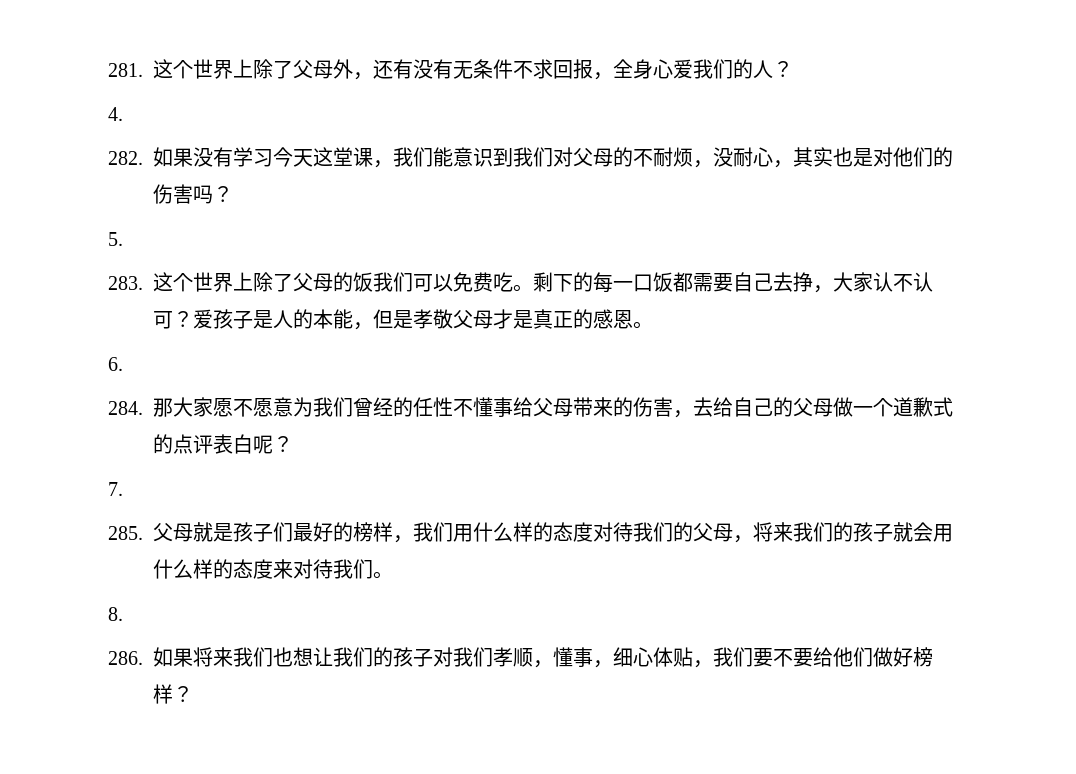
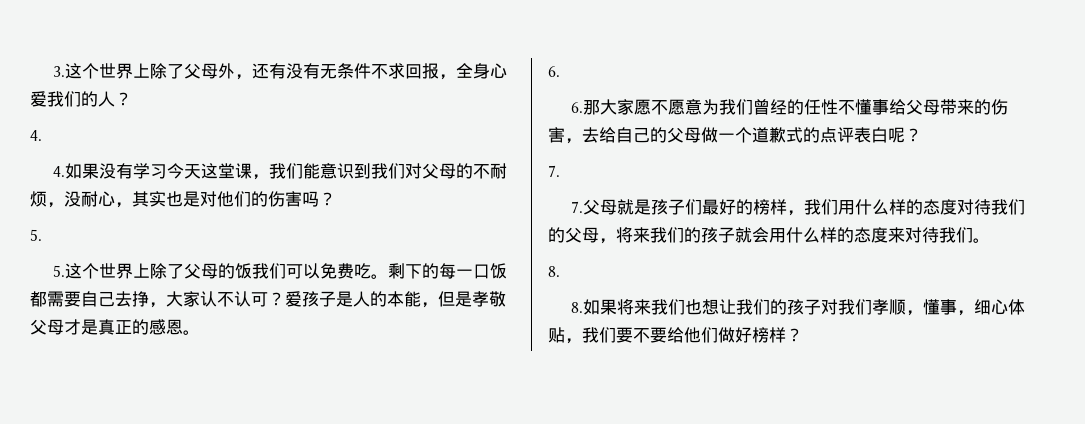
- 281.这个世界上除了父母外，还有没有无条件不求回报，全身心爱我们的人？
+ 3.这个世界上除了父母外，还有没有无条件不求回报，全身心爱我们的人？
- 282.如果没有学习今天这堂课，我们能意识到我们对父母的不耐烦，没耐心，其实也是对他们的伤害吗？
+ 4.如果没有学习今天这堂课，我们能意识到我们对父母的不耐烦，没耐心，其实也是对他们的伤害吗？
- 283.这个世界上除了父母的饭我们可以免费吃。
+ 5.这个世界上除了父母的饭我们可以免费吃。
- 284.那大家愿不愿意为我们曾经的任性不懂事给父母带来的伤害，去给自己的父母做一个道歉式的点评表白呢？
+ 6.那大家愿不愿意为我们曾经的任性不懂事给父母带来的伤害，去给自己的父母做一个道歉式的点评表白呢？
- 285.父母就是孩子们最好的榜样，我们用什么样的态度对待我们的父母，将来我们的孩子就会用什么样的态度来对待我们。
+ 7.父母就是孩子们最好的榜样，我们用什么样的态度对待我们的父母，将来我们的孩子就会用什么样的态度来对待我们。
- 286.如果将来我们也想让我们的孩子对我们孝顺，懂事，细心体贴，我们要不要给他们做好榜样？
+ 8.如果将来我们也想让我们的孩子对我们孝顺，懂事，细心体贴，我们要不要给他们做好榜样？

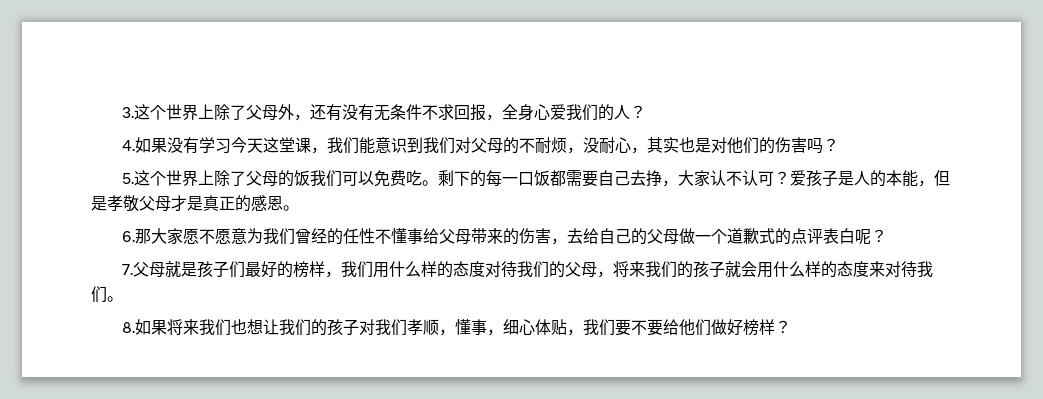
  3.这个世界上除了父母外，还有没有无条件不求回报，全身心爱我们的人？
- 4.
  4.如果没有学习今天这堂课，我们能意识到我们对父母的不耐烦，没耐心，其实也是对他们的伤害吗？
- 5.
  爱孩子是人的本能，但是孝敬父母才是真正的感恩。
- 6.
  6.那大家愿不愿意为我们曾经的任性不懂事给父母带来的伤害，去给自己的父母做一个道歉式的点评表白呢？
- 7.
  7.父母就是孩子们最好的榜样，我们用什么样的态度对待我们的父母，将来我们的孩子就会用什么样的态度来对待我们。
- 8.

